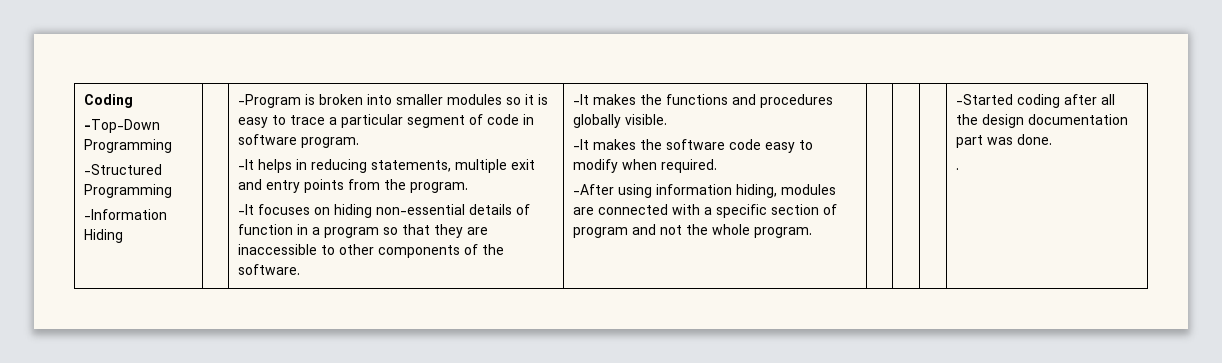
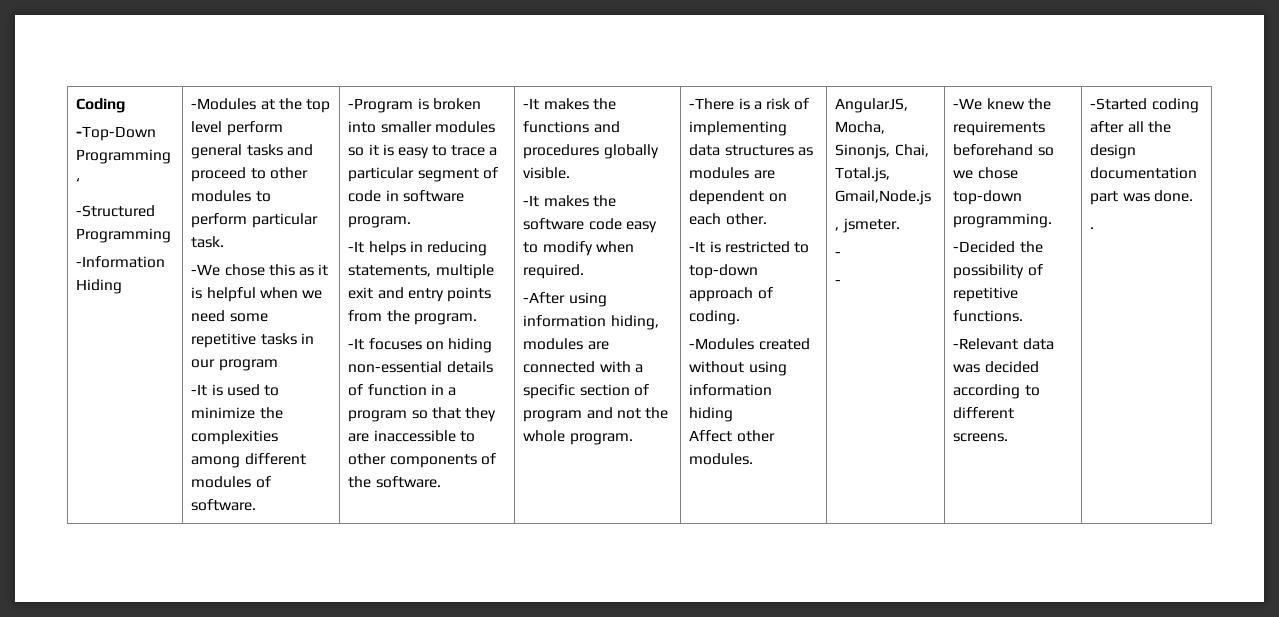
+ ‘
+ -Modules at the top level perform general tasks and proceed to other modules to perform particular task.
+ -We chose this as it is helpful when we need some repetitive tasks in our program
+ -It is used to minimize the complexities among different modules of software.
+ -There is a risk of implementing data structures as modules are dependent on each other.
+ -It is restricted to top-down approach of coding.
+ -Modules created without using information hiding
+ Affect other modules. | AngularJS, Mocha, Sinonjs, Chai, Total.js, Gmail,Node.js
+ , jsmeter.
+ -
+ - | -We knew the requirements beforehand so we chose top-down programming.
+ -Decided the possibility of repetitive functions.
+ -Relevant data was decided according to different screens.

